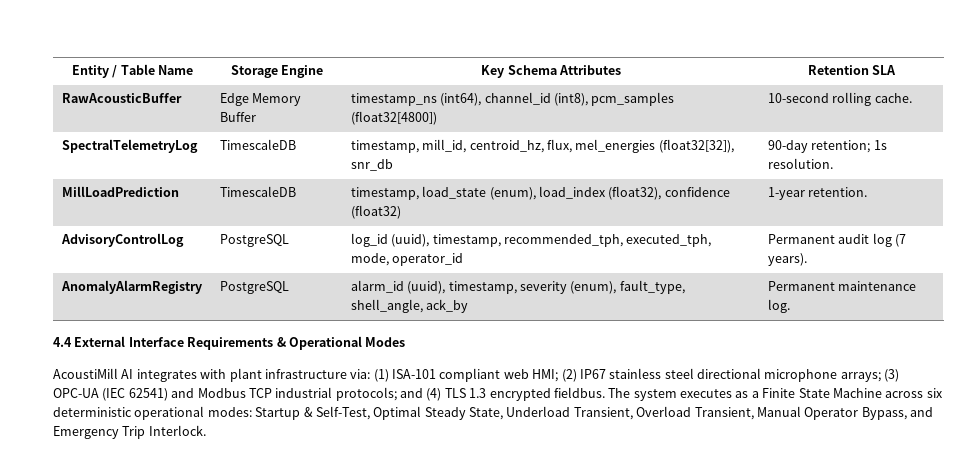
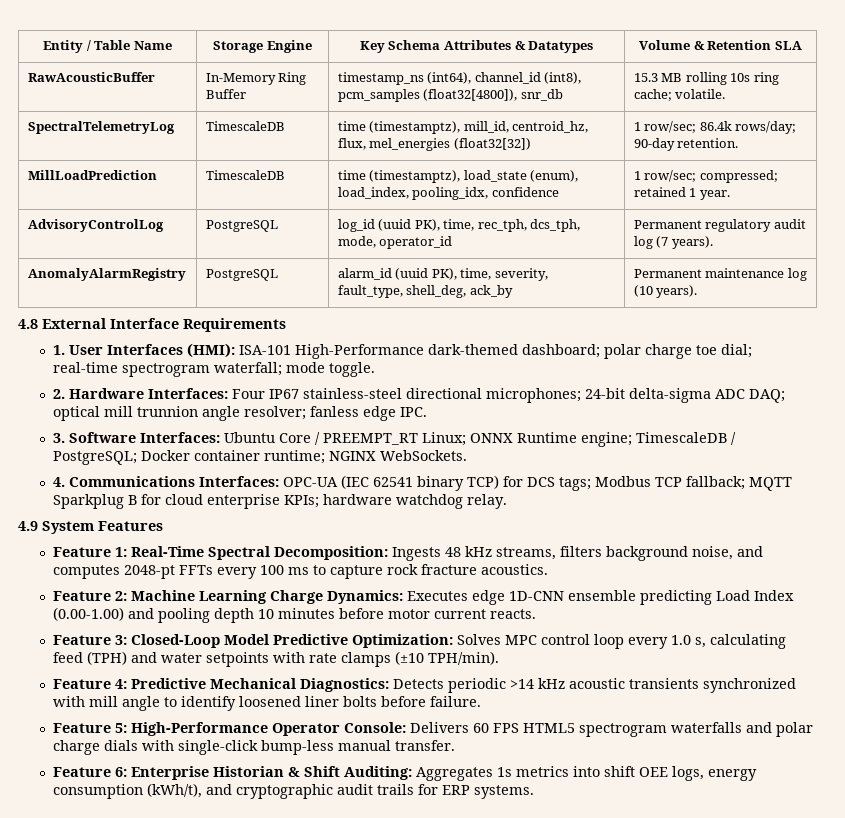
- Entity / Table Name | Storage Engine | Key Schema Attributes | Retention SLA
+ Entity / Table Name | Storage Engine | Key Schema Attributes & Datatypes | Volume & Retention SLA
- RawAcousticBuffer | Edge Memory Buffer | timestamp_ns (int64), channel_id (int8), pcm_samples (float32[4800]) | 10-second rolling cache.
+ RawAcousticBuffer | In-Memory Ring Buffer | timestamp_ns (int64), channel_id (int8), pcm_samples (float32[4800]), snr_db | 15.3 MB rolling 10s ring cache; volatile.
- SpectralTelemetryLog | TimescaleDB | timestamp, mill_id, centroid_hz, flux, mel_energies (float32[32]), snr_db | 90-day retention; 1s resolution.
- MillLoadPrediction | TimescaleDB | timestamp, load_state (enum), load_index (float32), confidence (float32) | 1-year retention.
- AdvisoryControlLog | PostgreSQL | log_id (uuid), timestamp, recommended_tph, executed_tph, mode, operator_id | Permanent audit log (7 years).
+ SpectralTelemetryLog | TimescaleDB | time (timestamptz), mill_id, centroid_hz, flux, mel_energies (float32[32]) | 1 row/sec; 86.4k rows/day; 90-day retention.
+ MillLoadPrediction | TimescaleDB | time (timestamptz), load_state (enum), load_index, pooling_idx, confidence | 1 row/sec; compressed; retained 1 year.
+ AdvisoryControlLog | PostgreSQL | log_id (uuid PK), time, rec_tph, dcs_tph, mode, operator_id | Permanent regulatory audit log (7 years).
- AnomalyAlarmRegistry | PostgreSQL | alarm_id (uuid), timestamp, severity (enum), fault_type, shell_angle, ack_by | Permanent maintenance log.
- 4.4 External Interface Requirements & Operational Modes
- AcoustiMill AI integrates with plant infrastructure via: (1) ISA-101 compliant web HMI; (2) IP67 stainless steel directional microphone arrays; (3) OPC-UA (IEC 62541) and Modbus TCP industrial protocols; and (4) TLS 1.3 encrypted fieldbus. The system executes as a Finite State Machine across six deterministic operational modes: Startup & Self-Test, Optimal Steady State, Underload Transient, Overload Transient, Manual Operator Bypass, and Emergency Trip Interlock.
+ AnomalyAlarmRegistry | PostgreSQL | alarm_id (uuid PK), time, severity, fault_type, shell_deg, ack_by | Permanent maintenance log (10 years).
+ 4.8 External Interface Requirements
+ 1. User Interfaces (HMI): ISA-101 High-Performance dark-themed dashboard; polar charge toe dial; real-time spectrogram waterfall; mode toggle.
+ 2. Hardware Interfaces: Four IP67 stainless-steel directional microphones; 24-bit delta-sigma ADC DAQ; optical mill trunnion angle resolver; fanless edge IPC.
+ 3. Software Interfaces: Ubuntu Core / PREEMPT_RT Linux; ONNX Runtime engine; TimescaleDB / PostgreSQL; Docker container runtime; NGINX WebSockets.
+ 4. Communications Interfaces: OPC-UA (IEC 62541 binary TCP) for DCS tags; Modbus TCP fallback; MQTT Sparkplug B for cloud enterprise KPIs; hardware watchdog relay.
+ 4.9 System Features
+ Feature 1: Real-Time Spectral Decomposition: Ingests 48 kHz streams, filters background noise, and computes 2048-pt FFTs every 100 ms to capture rock fracture acoustics.
+ Feature 2: Machine Learning Charge Dynamics: Executes edge 1D-CNN ensemble predicting Load Index (0.00-1.00) and pooling depth 10 minutes before motor current reacts.
+ Feature 3: Closed-Loop Model Predictive Optimization: Solves MPC control loop every 1.0 s, calculating feed (TPH) and water setpoints with rate clamps (±10 TPH/min).
+ Feature 4: Predictive Mechanical Diagnostics: Detects periodic >14 kHz acoustic transients synchronized with mill angle to identify loosened liner bolts before failure.
+ Feature 5: High-Performance Operator Console: Delivers 60 FPS HTML5 spectrogram waterfalls and polar charge dials with single-click bump-less manual transfer.
+ Feature 6: Enterprise Historian & Shift Auditing: Aggregates 1s metrics into shift OEE logs, energy consumption (kWh/t), and cryptographic audit trails for ERP systems.

